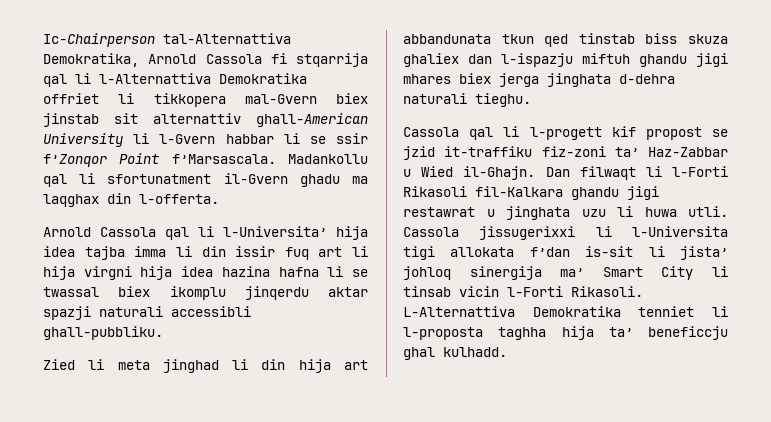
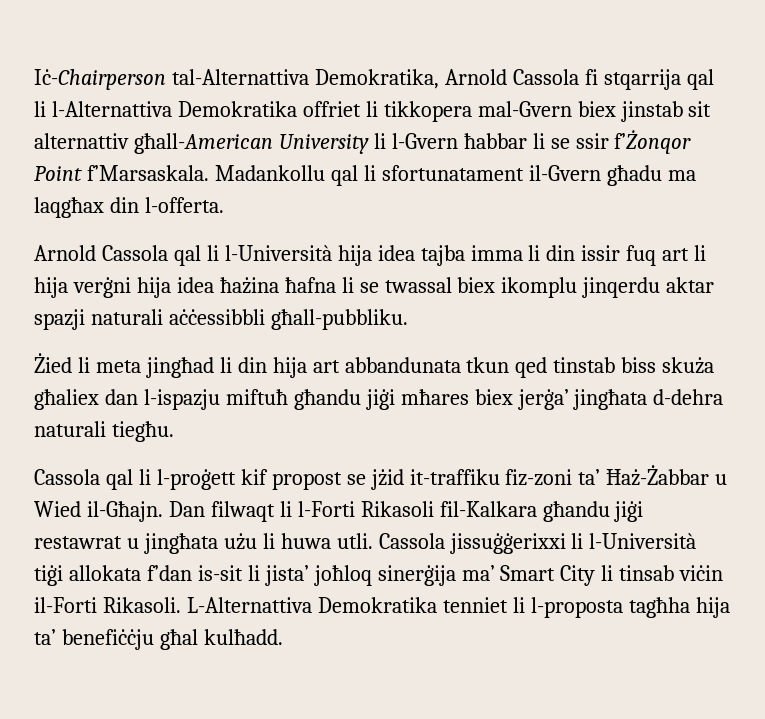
- Ic-Chairperson tal-Alternattiva Demokratika, Arnold Cassola fi stqarrija qal li l-Alternattiva Demokratika offriet li tikkopera mal-Gvern biex jinstab sit alternattiv ghall-American University li l-Gvern habbar li se ssir f’Zonqor Point f’Marsascala. Madankollu qal li sfortunatment il-Gvern ghadu ma laqghax din l-offerta.
+ Iċ-Chairperson tal-Alternattiva Demokratika, Arnold Cassola fi stqarrija qal li l-Alternattiva Demokratika offriet li tikkopera mal-Gvern biex jinstab sit alternattiv għall-American University li l-Gvern ħabbar li se ssir f’Żonqor Point f’Marsaskala. Madankollu qal li sfortunatament il-Gvern għadu ma laqgħax din l-offerta.
- Arnold Cassola qal li l-Universita’ hija idea tajba imma li din issir fuq art li hija virgni hija idea hazina hafna li se twassal biex ikomplu jinqerdu aktar spazji naturali accessibli ghall-pubbliku.
- Zied li meta jinghad li din hija art abbandunata tkun qed tinstab biss skuza ghaliex dan l-ispazju miftuh ghandu jigi mhares biex jerga jinghata d-dehra naturali tieghu.
- Cassola qal li l-progett kif propost se jzid it-traffiku fiz-zoni ta’ Haz-Zabbar u Wied il-Ghajn.
+ Arnold Cassola qal li l-Università hija idea tajba imma li din issir fuq art li hija verġni hija idea ħażina ħafna li se twassal biex ikomplu jinqerdu aktar spazji naturali aċċessibbli għall-pubbliku.
+ Żied li meta jingħad li din hija art abbandunata tkun qed tinstab biss skuża għaliex dan l-ispazju miftuħ għandu jiġi mħares biex jerġa’ jingħata d-dehra naturali tiegħu.
+ Cassola qal li l-proġett kif propost se jżid it-traffiku fiz-zoni ta’ Ħaż-Żabbar u Wied il-Għajn.
- Dan filwaqt li l-Forti Rikasoli fil-Kalkara ghandu jigi restawrat u jinghata uzu li huwa utli. Cassola jissugerixxi li l-Universita tigi allokata f’dan is-sit li jista’ johloq sinergija ma’ Smart City li tinsab vicin l-Forti Rikasoli.
+ Dan filwaqt li l-Forti Rikasoli fil-Kalkara għandu jiġi restawrat u jingħata użu li huwa utli. Cassola jissuġġerixxi li l-Università tiġi allokata f’dan is-sit li jista’ joħloq sinerġija ma’ Smart City li tinsab viċin il-Forti Rikasoli.
- L-Alternattiva Demokratika tenniet li l-proposta taghha hija ta’ beneficcju ghal kulhadd.
+ L-Alternattiva Demokratika tenniet li l-proposta tagħha hija ta’ benefiċċju għal kulħadd.

